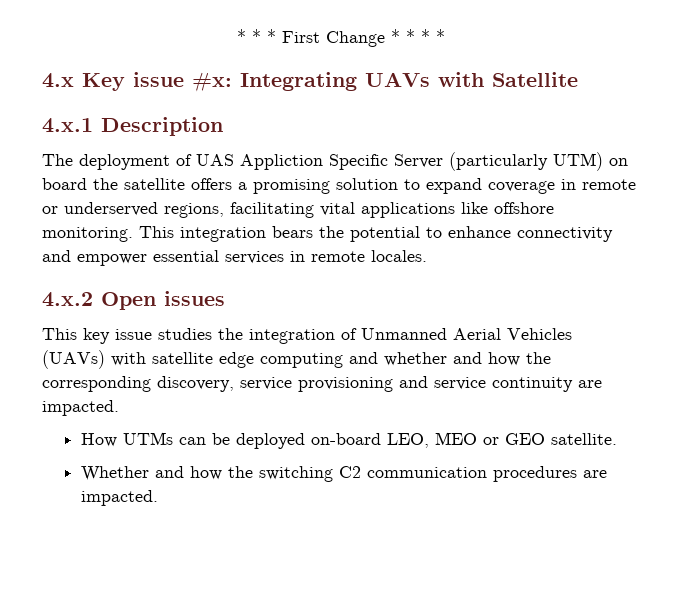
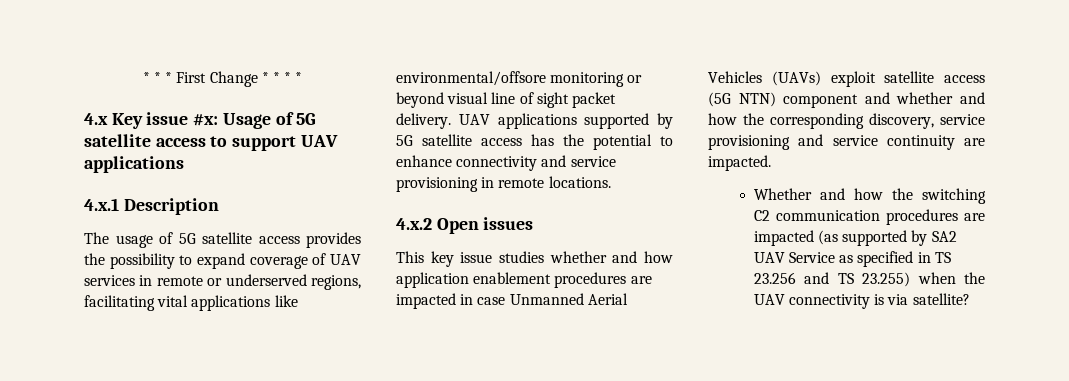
- 4.x Key issue #x: Integrating UAVs with Satellite
+ 4.x Key issue #x: Usage of 5G satellite access to support UAV applications
  4.x.1 Description
- The deployment of UAS Appliction Specific Server (particularly UTM) on board the satellite offers a promising solution to expand coverage in remote or underserved regions, facilitating vital applications like offshore monitoring. This integration bears the potential to enhance connectivity and empower essential services in remote locales.
+ The usage of 5G satellite access provides the possibility to expand coverage of UAV services in remote or underserved regions, facilitating vital applications like environmental/offsore monitoring or beyond visual line of sight packet delivery. UAV applications supported by 5G satellite access has the potential to enhance connectivity and service provisioning in remote locations.
- This key issue studies the integration of Unmanned Aerial Vehicles (UAVs) with satellite edge computing and whether and how the corresponding discovery, service provisioning and service continuity are impacted.
+ This key issue studies whether and how application enablement procedures are impacted in case Unmanned Aerial Vehicles (UAVs) exploit satellite access (5G NTN) component and whether and how the corresponding discovery, service provisioning and service continuity are impacted.
- How UTMs can be deployed on-board LEO, MEO or GEO satellite.
- Whether and how the switching C2 communication procedures are impacted.
+ Whether and how the switching C2 communication procedures are impacted (as supported by SA2 UAV Service as specified in TS 23.256 and TS 23.255) when the UAV connectivity is via satellite?

